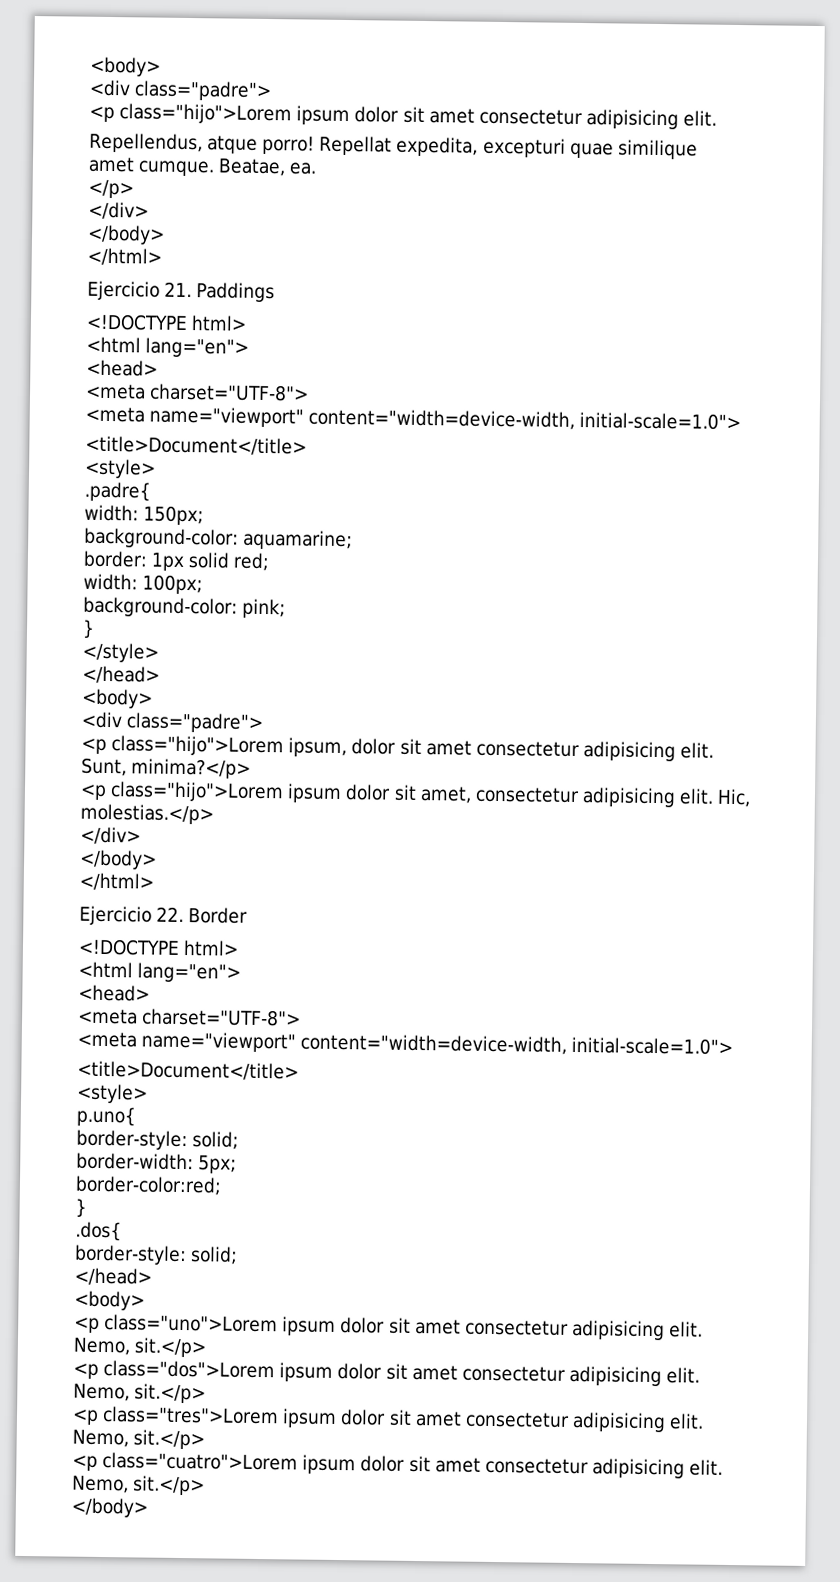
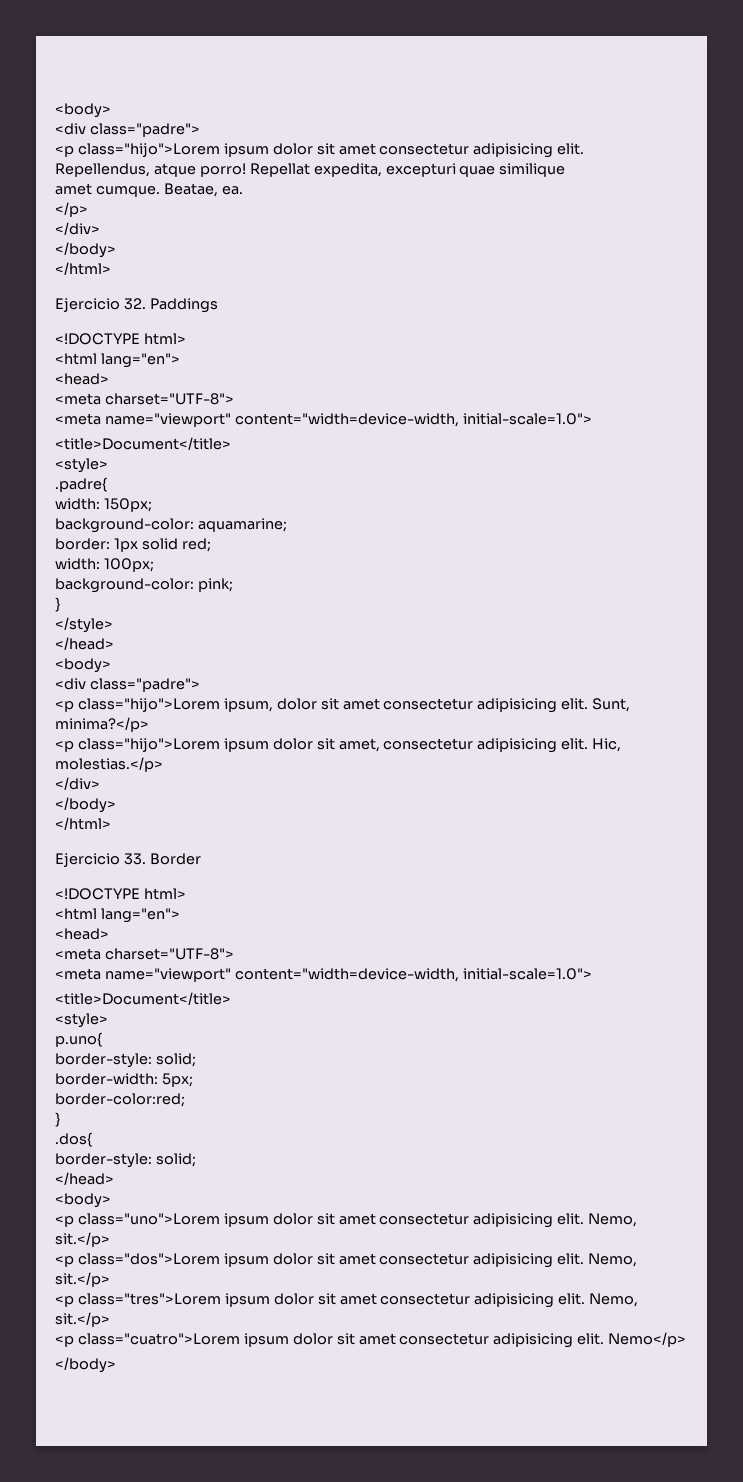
- Ejercicio 21. Paddings
+ Ejercicio 32. Paddings
- Ejercicio 22. Border
+ Ejercicio 33. Border
- <p class="cuatro">Lorem ipsum dolor sit amet consectetur adipisicing elit. Nemo, sit.</p>
+ <p class="cuatro">Lorem ipsum dolor sit amet consectetur adipisicing elit. Nemo</p>

